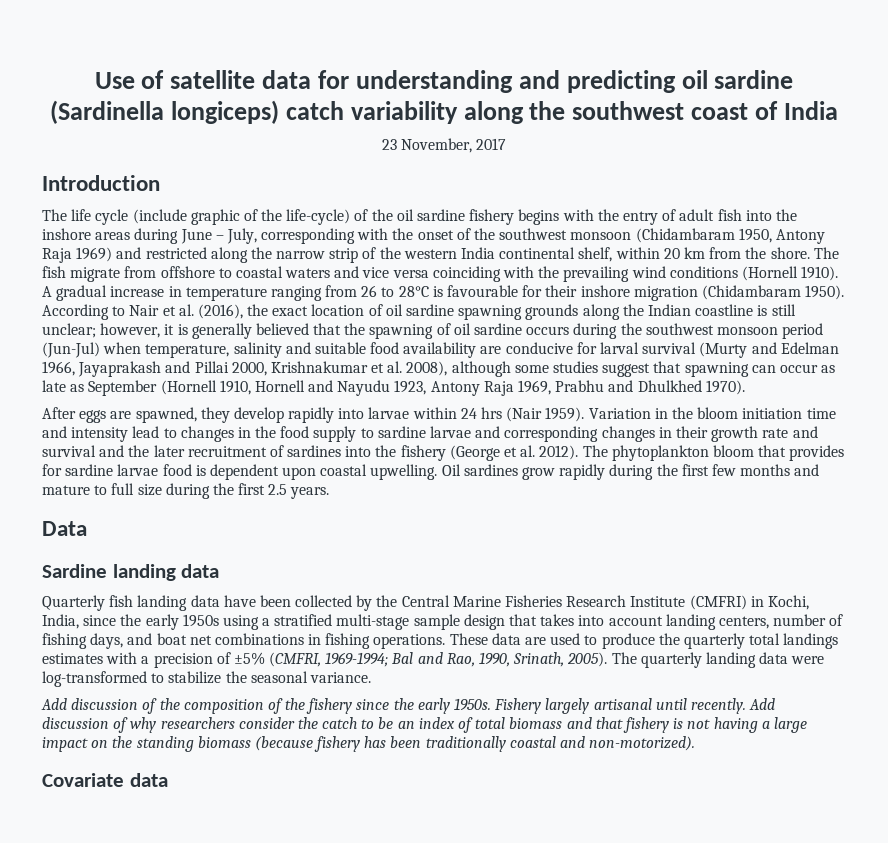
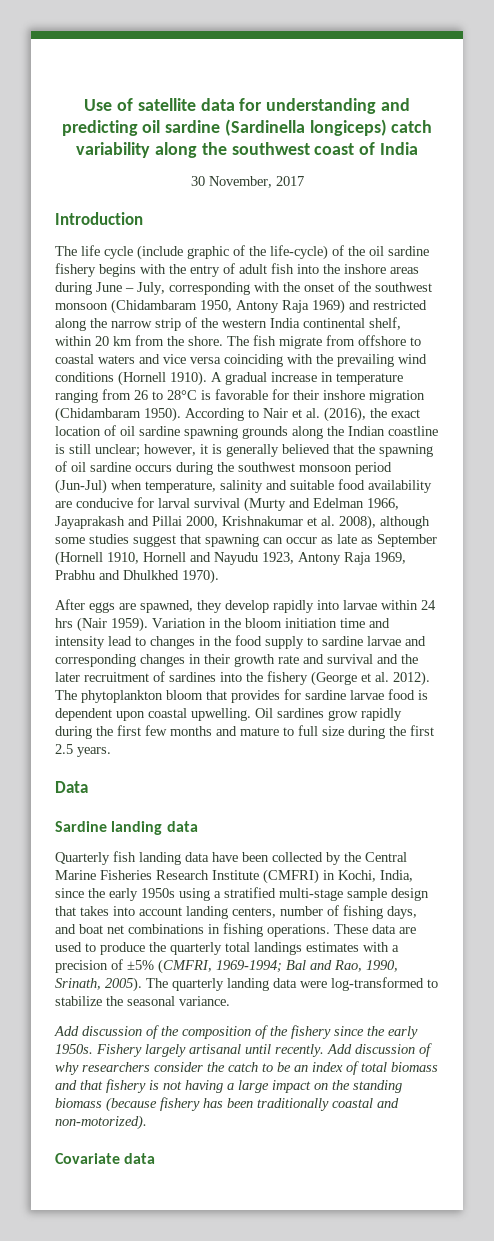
- 23 November, 2017
+ 30 November, 2017
- A gradual increase in temperature ranging from 26 to 28°C is favourable for their inshore migration (Chidambaram 1950).
+ A gradual increase in temperature ranging from 26 to 28°C is favorable for their inshore migration (Chidambaram 1950).

